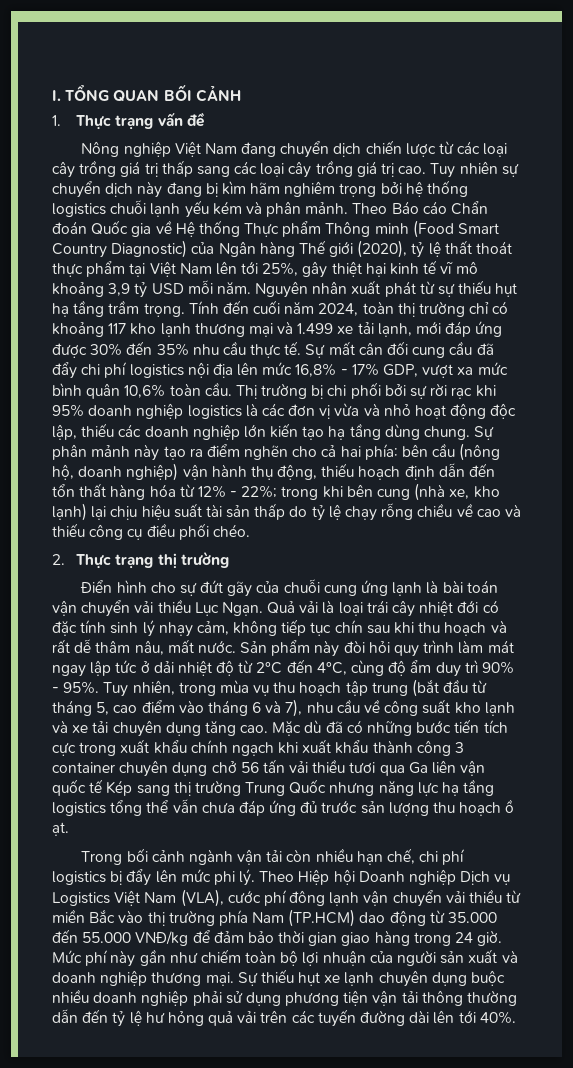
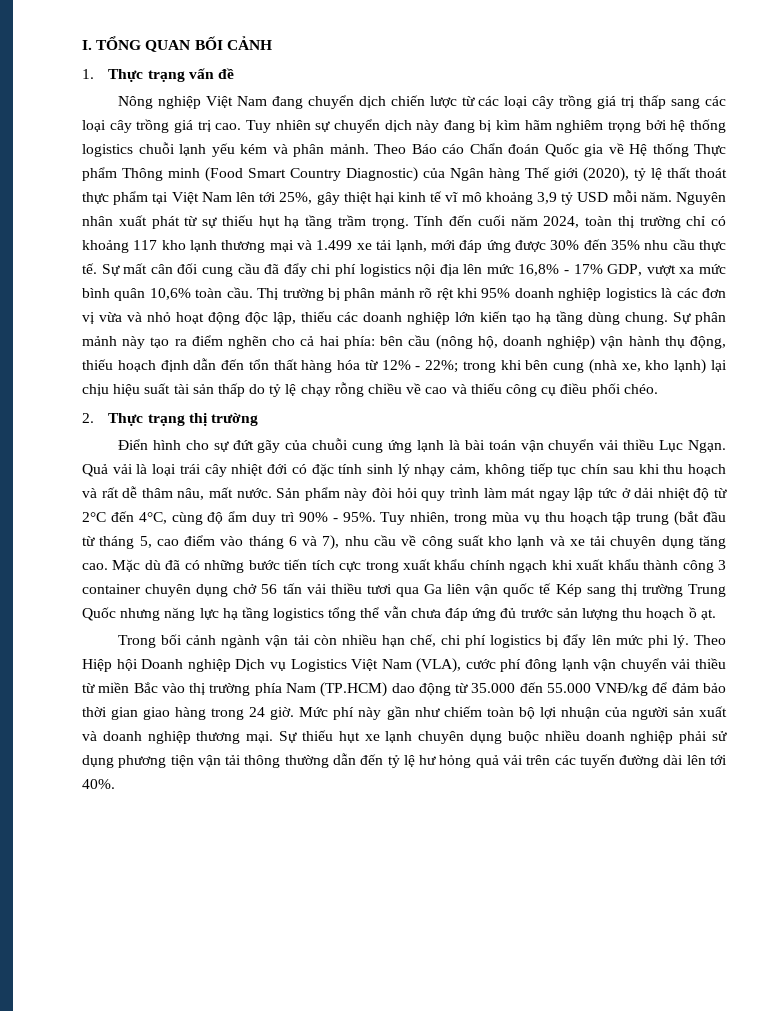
- Thị trường bị chi phối bởi sự rời rạc khi 95% doanh nghiệp logistics là các đơn vị vừa và nhỏ hoạt động độc lập, thiếu các doanh nghiệp lớn kiến tạo hạ tầng dùng chung.
+ Thị trường bị phân mảnh rõ rệt khi 95% doanh nghiệp logistics là các đơn vị vừa và nhỏ hoạt động độc lập, thiếu các doanh nghiệp lớn kiến tạo hạ tầng dùng chung.

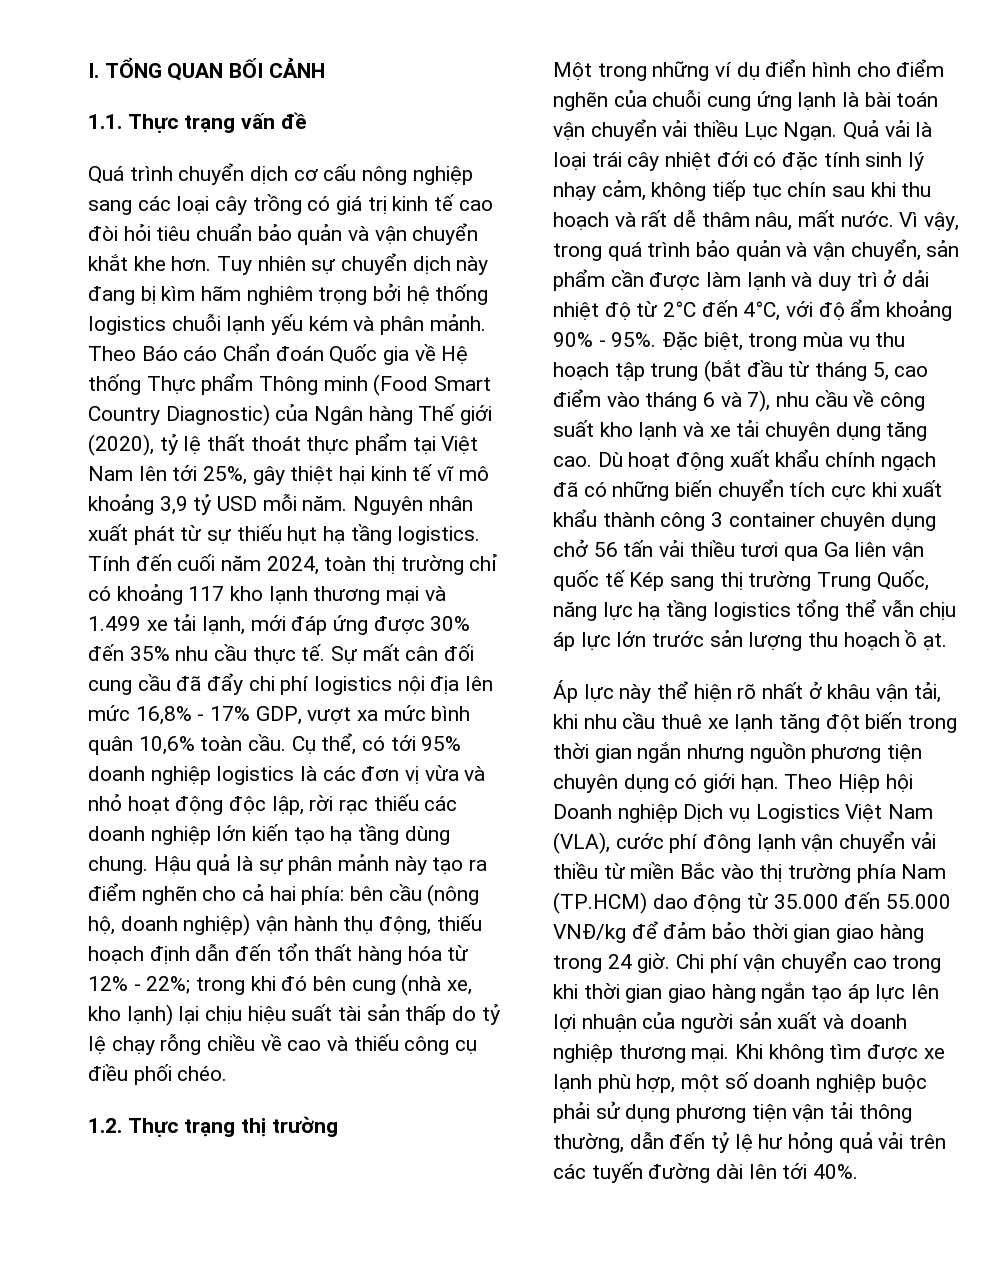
- 1. Thực trạng vấn đề
+ 1.1. Thực trạng vấn đề
- Nông nghiệp Việt Nam đang chuyển dịch chiến lược từ các loại cây trồng giá trị thấp sang các loại cây trồng giá trị cao.
+ Quá trình chuyển dịch cơ cấu nông nghiệp sang các loại cây trồng có giá trị kinh tế cao đòi hỏi tiêu chuẩn bảo quản và vận chuyển khắt khe hơn.
- Nguyên nhân xuất phát từ sự thiếu hụt hạ tầng trầm trọng.
+ Nguyên nhân xuất phát từ sự thiếu hụt hạ tầng logistics.
- Thị trường bị phân mảnh rõ rệt khi 95% doanh nghiệp logistics là các đơn vị vừa và nhỏ hoạt động độc lập, thiếu các doanh nghiệp lớn kiến tạo hạ tầng dùng chung.
+ Cụ thể, có tới 95% doanh nghiệp logistics là các đơn vị vừa và nhỏ hoạt động độc lập, rời rạc thiếu các doanh nghiệp lớn kiến tạo hạ tầng dùng chung.
- Sự phân mảnh này tạo ra điểm nghẽn cho cả hai phía:
+ Hậu quả là sự phân mảnh này tạo ra điểm nghẽn cho cả hai phía:
- trong khi bên cung (nhà xe, kho lạnh) lại chịu hiệu suất tài sản thấp do tỷ lệ chạy rỗng chiều về cao và thiếu công cụ điều phối chéo.
+ trong khi đó bên cung (nhà xe, kho lạnh) lại chịu hiệu suất tài sản thấp do tỷ lệ chạy rỗng chiều về cao và thiếu công cụ điều phối chéo.
- 2. Thực trạng thị trường
+ 1.2. Thực trạng thị trường
- Điển hình cho sự đứt gãy của chuỗi cung ứng lạnh là bài toán vận chuyển vải thiều Lục Ngạn.
+ Một trong những ví dụ điển hình cho điểm nghẽn của chuỗi cung ứng lạnh là bài toán vận chuyển vải thiều Lục Ngạn.
- Sản phẩm này đòi hỏi quy trình làm mát ngay lập tức ở dải nhiệt độ từ 2°C đến 4°C, cùng độ ẩm duy trì 90% - 95%.
+ Vì vậy, trong quá trình bảo quản và vận chuyển, sản phẩm cần được làm lạnh và duy trì ở dải nhiệt độ từ 2°C đến 4°C, với độ ẩm khoảng 90% - 95%.
- Tuy nhiên, trong mùa vụ thu hoạch tập trung (bắt đầu từ tháng 5, cao điểm vào tháng 6 và 7), nhu cầu về công suất kho lạnh và xe tải chuyên dụng tăng cao.
+ Đặc biệt, trong mùa vụ thu hoạch tập trung (bắt đầu từ tháng 5, cao điểm vào tháng 6 và 7), nhu cầu về công suất kho lạnh và xe tải chuyên dụng tăng cao.
- Mặc dù đã có những bước tiến tích cực trong xuất khẩu chính ngạch khi xuất khẩu thành công 3 container chuyên dụng chở 56 tấn vải thiều tươi qua Ga liên vận quốc tế Kép sang thị trường Trung Quốc nhưng năng lực hạ tầng logistics tổng thể vẫn chưa đáp ứng đủ trước sản lượng thu hoạch ồ ạt.
+ Dù hoạt động xuất khẩu chính ngạch đã có những biến chuyển tích cực khi xuất khẩu thành công 3 container chuyên dụng chở 56 tấn vải thiều tươi qua Ga liên vận quốc tế Kép sang thị trường Trung Quốc, năng lực hạ tầng logistics tổng thể vẫn chịu áp lực lớn trước sản lượng thu hoạch ồ ạt.
- Trong bối cảnh ngành vận tải còn nhiều hạn chế, chi phí logistics bị đẩy lên mức phi lý.
+ Áp lực này thể hiện rõ nhất ở khâu vận tải, khi nhu cầu thuê xe lạnh tăng đột biến trong thời gian ngắn nhưng nguồn phương tiện chuyên dụng có giới hạn.
- Mức phí này gần như chiếm toàn bộ lợi nhuận của người sản xuất và doanh nghiệp thương mại.
+ Chi phí vận chuyển cao trong khi thời gian giao hàng ngắn tạo áp lực lên lợi nhuận của người sản xuất và doanh nghiệp thương mại.
- Sự thiếu hụt xe lạnh chuyên dụng buộc nhiều doanh nghiệp phải sử dụng phương tiện vận tải thông thường dẫn đến tỷ lệ hư hỏng quả vải trên các tuyến đường dài lên tới 40%.
+ Khi không tìm được xe lạnh phù hợp, một số doanh nghiệp buộc phải sử dụng phương tiện vận tải thông thường, dẫn đến tỷ lệ hư hỏng quả vải trên các tuyến đường dài lên tới 40%.

